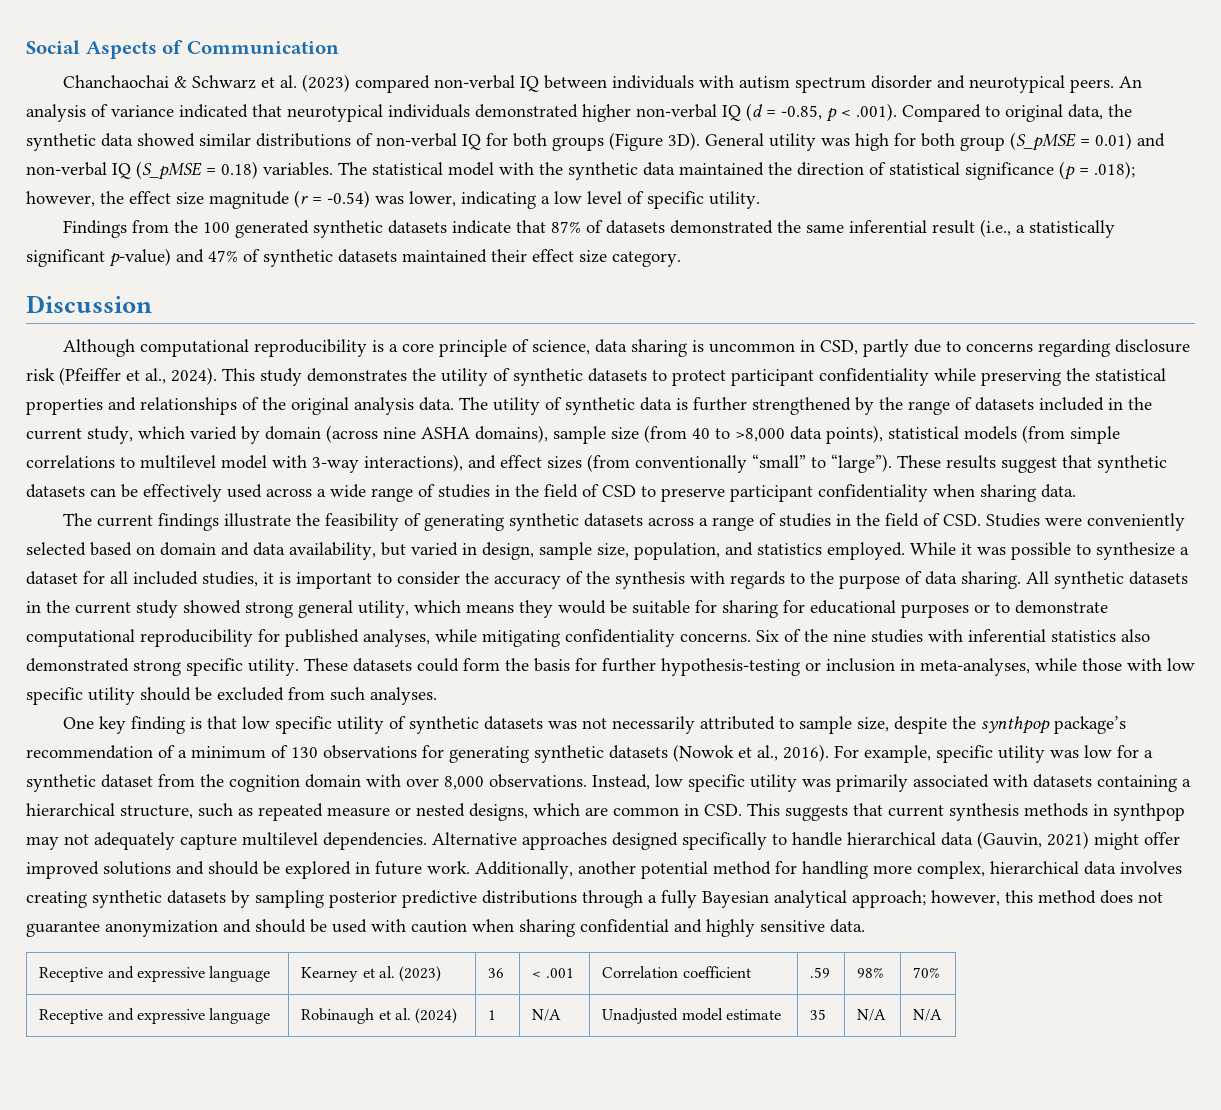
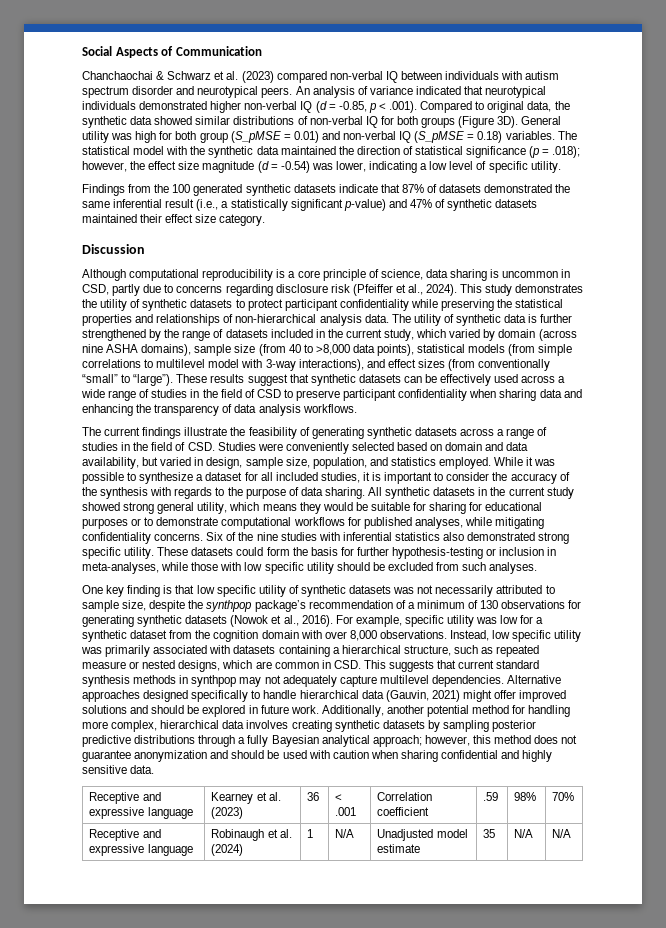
- The statistical model with the synthetic data maintained the direction of statistical significance (p = .018); however, the effect size magnitude (r = -0.54) was lower, indicating a low level of specific utility.
+ The statistical model with the synthetic data maintained the direction of statistical significance (p = .018); however, the effect size magnitude (d = -0.54) was lower, indicating a low level of specific utility.
- This study demonstrates the utility of synthetic datasets to protect participant confidentiality while preserving the statistical properties and relationships of the original analysis data.
+ This study demonstrates the utility of synthetic datasets to protect participant confidentiality while preserving the statistical properties and relationships of non-hierarchical analysis data.
- These results suggest that synthetic datasets can be effectively used across a wide range of studies in the field of CSD to preserve participant confidentiality when sharing data.
+ These results suggest that synthetic datasets can be effectively used across a wide range of studies in the field of CSD to preserve participant confidentiality when sharing data and enhancing the transparency of data analysis workflows.
- All synthetic datasets in the current study showed strong general utility, which means they would be suitable for sharing for educational purposes or to demonstrate computational reproducibility for published analyses, while mitigating confidentiality concerns.
+ All synthetic datasets in the current study showed strong general utility, which means they would be suitable for sharing for educational purposes or to demonstrate computational workflows for published analyses, while mitigating confidentiality concerns.
- Instead, low specific utility was primarily associated with datasets containing a hierarchical structure, such as repeated measure or nested designs, which are common in CSD. This suggests that current synthesis methods in synthpop may not adequately capture multilevel dependencies.
+ Instead, low specific utility was primarily associated with datasets containing a hierarchical structure, such as repeated measure or nested designs, which are common in CSD. This suggests that current standard synthesis methods in synthpop may not adequately capture multilevel dependencies.

